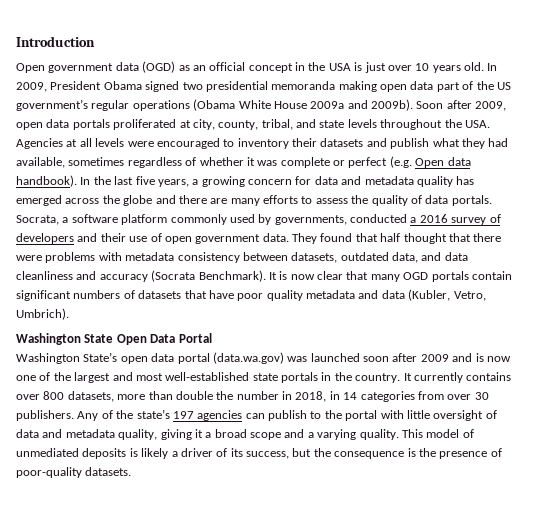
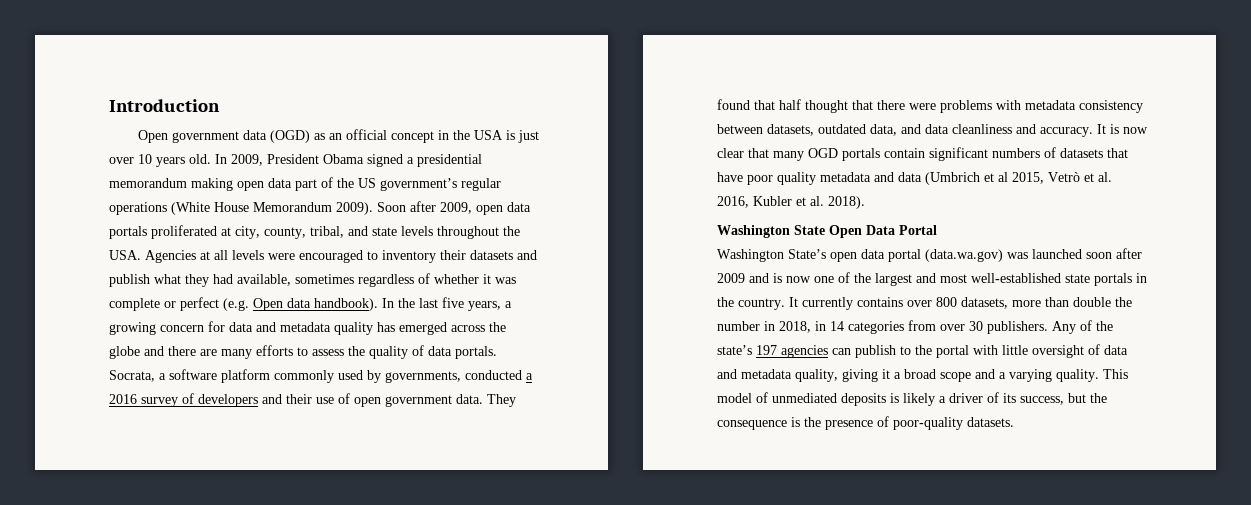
- In 2009, President Obama signed two presidential memoranda making open data part of the US government’s regular operations (Obama White House 2009a and 2009b).
+ In 2009, President Obama signed a presidential memorandum making open data part of the US government’s regular operations (White House Memorandum 2009).
- They found that half thought that there were problems with metadata consistency between datasets, outdated data, and data cleanliness and accuracy (Socrata Benchmark).
+ They found that half thought that there were problems with metadata consistency between datasets, outdated data, and data cleanliness and accuracy.
- It is now clear that many OGD portals contain significant numbers of datasets that have poor quality metadata and data (Kubler, Vetro, Umbrich).
+ It is now clear that many OGD portals contain significant numbers of datasets that have poor quality metadata and data (Umbrich et al 2015, Vetrò et al. 2016, Kubler et al. 2018).

